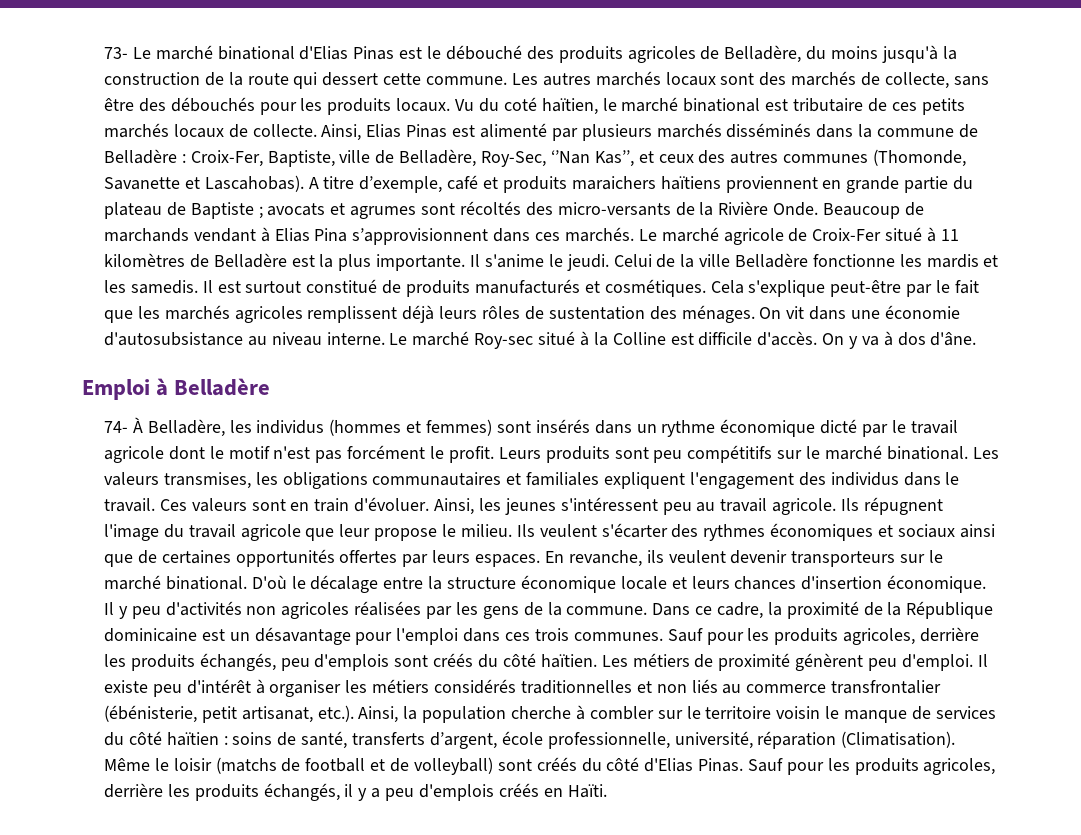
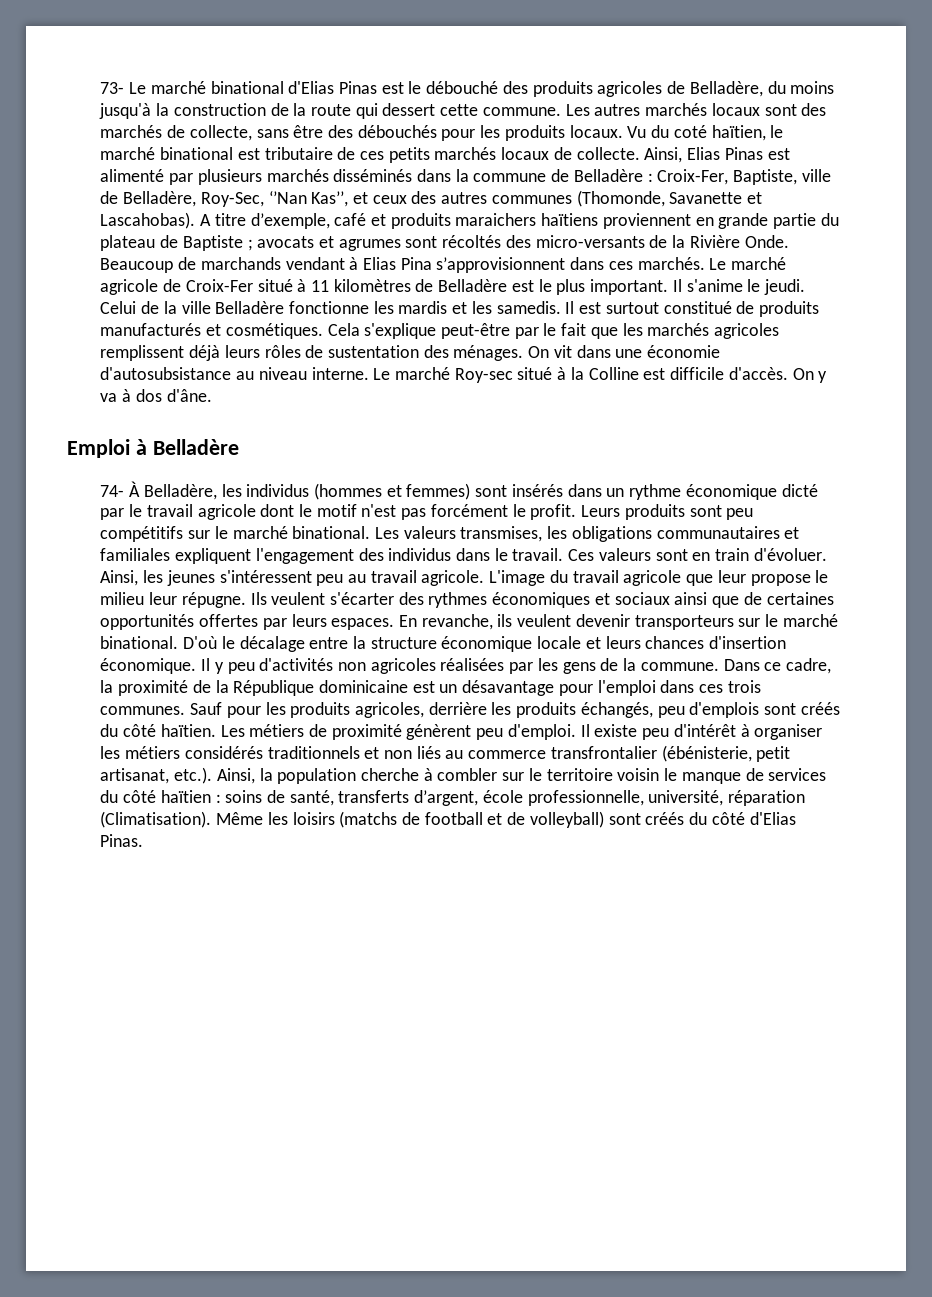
- Le marché agricole de Croix-Fer situé à 11 kilomètres de Belladère est la plus importante.
+ Le marché agricole de Croix-Fer situé à 11 kilomètres de Belladère est le plus important.
- Ils répugnent l'image du travail agricole que leur propose le milieu.
+ L'image du travail agricole que leur propose le milieu leur répugne.
- Il existe peu d'intérêt à organiser les métiers considérés traditionnelles et non liés au commerce transfrontalier (ébénisterie, petit artisanat, etc.). Ainsi, la population cherche à combler sur le territoire voisin le manque de services du côté haïtien : soins de santé, transferts d’argent, école professionnelle, université, réparation (Climatisation).
+ Il existe peu d'intérêt à organiser les métiers considérés traditionnels et non liés au commerce transfrontalier (ébénisterie, petit artisanat, etc.). Ainsi, la population cherche à combler sur le territoire voisin le manque de services du côté haïtien : soins de santé, transferts d’argent, école professionnelle, université, réparation (Climatisation).
- Même le loisir (matchs de football et de volleyball) sont créés du côté d'Elias Pinas. Sauf pour les produits agricoles, derrière les produits échangés, il y a peu d'emplois créés en Haïti.
+ Même les loisirs (matchs de football et de volleyball) sont créés du côté d'Elias Pinas.

